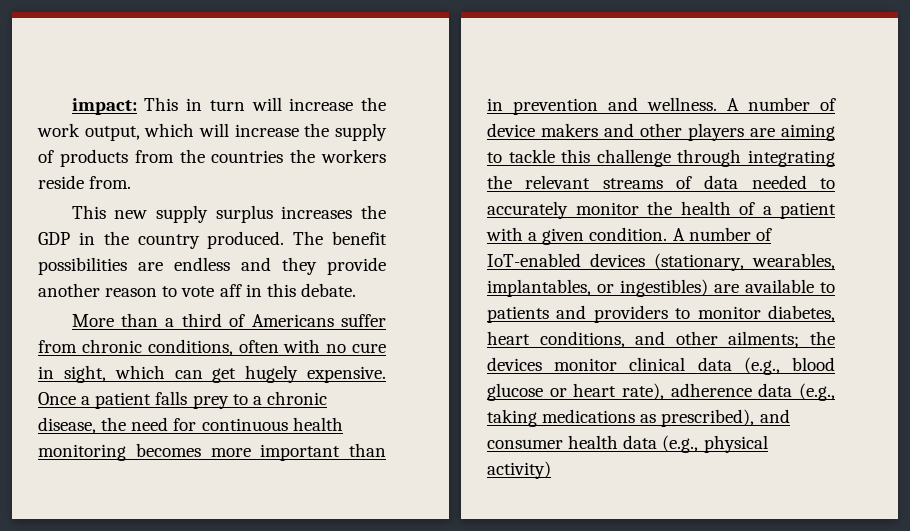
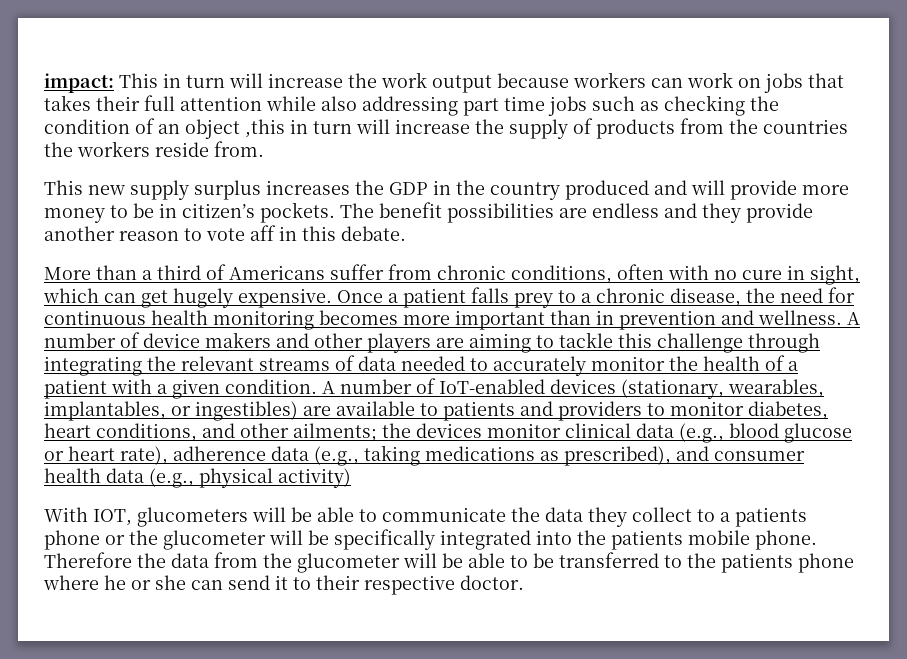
- impact: This in turn will increase the work output, which will increase the supply of products from the countries the workers reside from.
+ impact: This in turn will increase the work output because workers can work on jobs that takes their full attention while also addressing part time jobs such as checking the condition of an object ,this in turn will increase the supply of products from the countries the workers reside from.
- This new supply surplus increases the GDP in the country produced.
+ This new supply surplus increases the GDP in the country produced and will provide more money to be in citizen’s pockets.
+ With IOT, glucometers will be able to communicate the data they collect to a patients phone or the glucometer will be specifically integrated into the patients mobile phone. Therefore the data from the glucometer will be able to be transferred to the patients phone where he or she can send it to their respective doctor.

